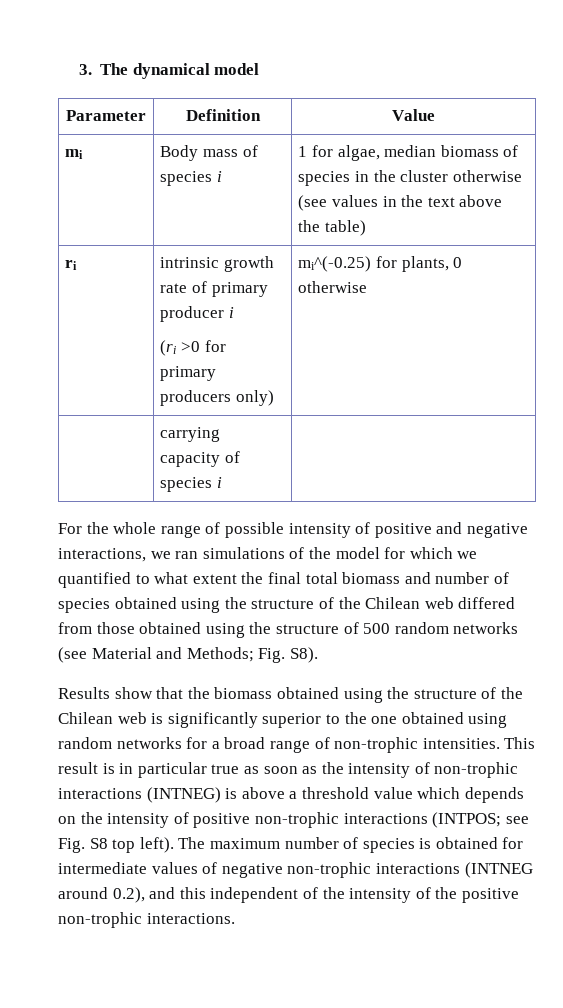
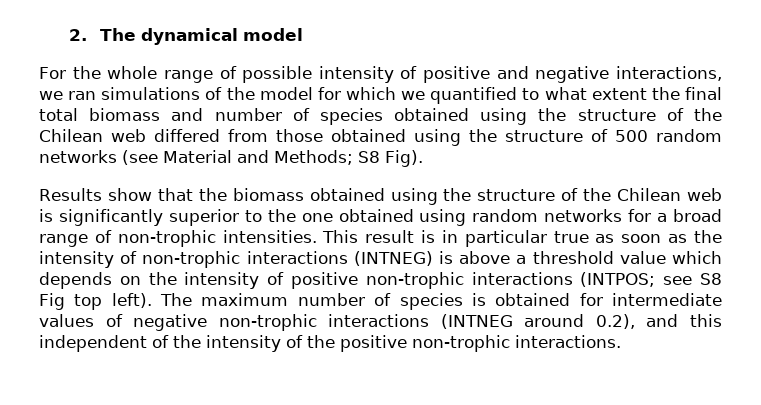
- 3. The dynamical model
+ 2. The dynamical model
- Parameter | Definition | Value
- mi | Body mass of species i | 1 for algae, median biomass of species in the cluster otherwise (see values in the text above the table)
- ri | intrinsic growth rate of primary producer i
- (ri >0 for primary producers only) | mi^(-0.25) for plants, 0 otherwise
- | carrying capacity of species i |
- For the whole range of possible intensity of positive and negative interactions, we ran simulations of the model for which we quantified to what extent the final total biomass and number of species obtained using the structure of the Chilean web differed from those obtained using the structure of 500 random networks (see Material and Methods; Fig. S8).
+ For the whole range of possible intensity of positive and negative interactions, we ran simulations of the model for which we quantified to what extent the final total biomass and number of species obtained using the structure of the Chilean web differed from those obtained using the structure of 500 random networks (see Material and Methods; S8 Fig).
- This result is in particular true as soon as the intensity of non-trophic interactions (INTNEG) is above a threshold value which depends on the intensity of positive non-trophic interactions (INTPOS; see Fig. S8 top left).
+ This result is in particular true as soon as the intensity of non-trophic interactions (INTNEG) is above a threshold value which depends on the intensity of positive non-trophic interactions (INTPOS; see S8 Fig top left).

